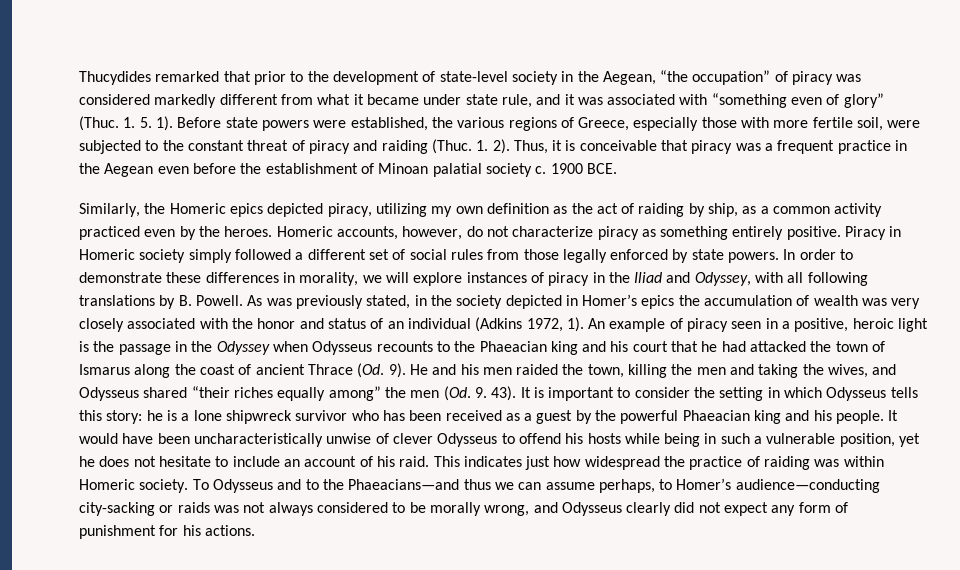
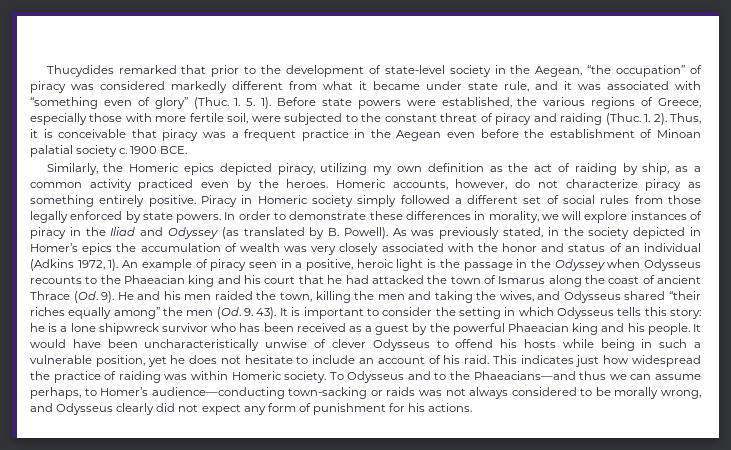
- In order to demonstrate these differences in morality, we will explore instances of piracy in the Iliad and Odyssey, with all following translations by B. Powell.
+ In order to demonstrate these differences in morality, we will explore instances of piracy in the Iliad and Odyssey (as translated by B. Powell).
- To Odysseus and to the Phaeacians—and thus we can assume perhaps, to Homer’s audience—conducting city-sacking or raids was not always considered to be morally wrong, and Odysseus clearly did not expect any form of punishment for his actions.
+ To Odysseus and to the Phaeacians—and thus we can assume perhaps, to Homer’s audience—conducting town-sacking or raids was not always considered to be morally wrong, and Odysseus clearly did not expect any form of punishment for his actions.

